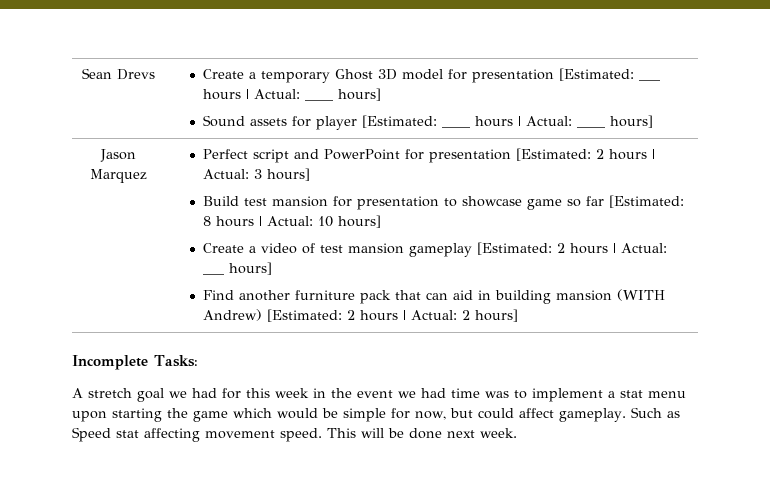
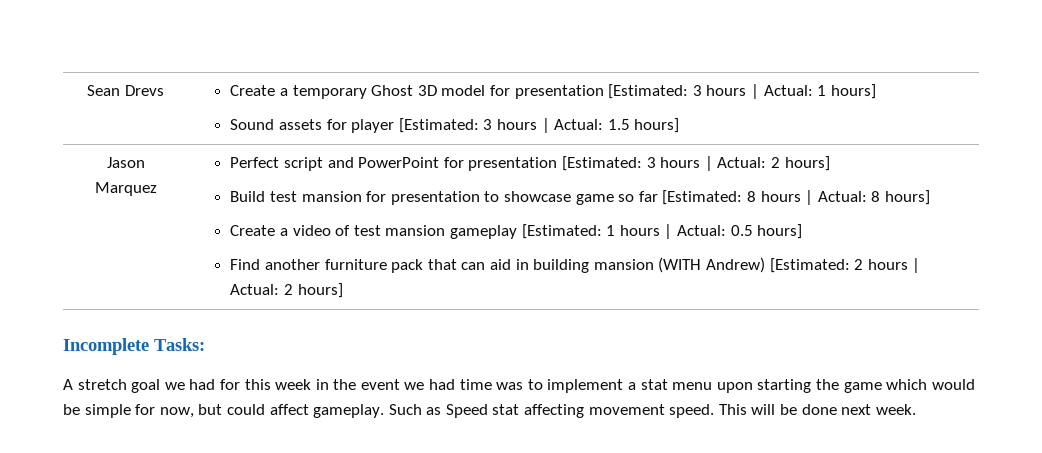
- Sean Drevs | Create a temporary Ghost 3D model for presentation [Estimated: ___ hours | Actual: ____ hours]
- Sound assets for player [Estimated: ____ hours | Actual: ____ hours]
+ Sean Drevs | Create a temporary Ghost 3D model for presentation [Estimated: 3 hours | Actual: 1 hours]
+ Sound assets for player [Estimated: 3 hours | Actual: 1.5 hours]
- Perfect script and PowerPoint for presentation [Estimated: 2 hours | Actual: 3 hours]
+ Perfect script and PowerPoint for presentation [Estimated: 3 hours | Actual: 2 hours]
- Build test mansion for presentation to showcase game so far [Estimated: 8 hours | Actual: 10 hours]
+ Build test mansion for presentation to showcase game so far [Estimated: 8 hours | Actual: 8 hours]
- Create a video of test mansion gameplay [Estimated: 2 hours | Actual: ___ hours]
+ Create a video of test mansion gameplay [Estimated: 1 hours | Actual: 0.5 hours]

